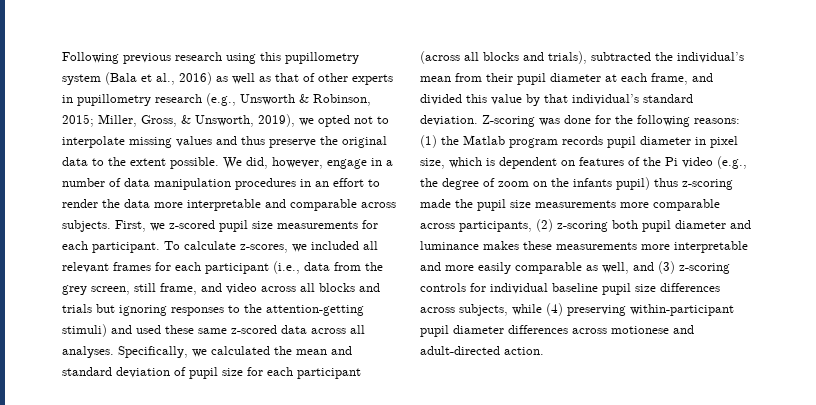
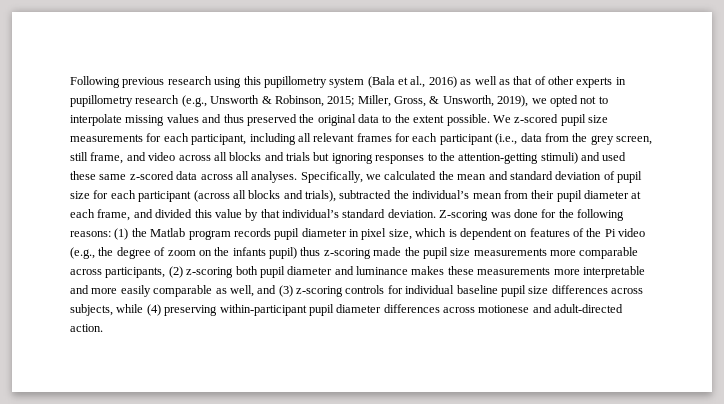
- Following previous research using this pupillometry system (Bala et al., 2016) as well as that of other experts in pupillometry research (e.g., Unsworth & Robinson, 2015; Miller, Gross, & Unsworth, 2019), we opted not to interpolate missing values and thus preserve the original data to the extent possible.
+ Following previous research using this pupillometry system (Bala et al., 2016) as well as that of other experts in pupillometry research (e.g., Unsworth & Robinson, 2015; Miller, Gross, & Unsworth, 2019), we opted not to interpolate missing values and thus preserved the original data to the extent possible.
- We did, however, engage in a number of data manipulation procedures in an effort to render the data more interpretable and comparable across subjects. First, we z-scored pupil size measurements for each participant. To calculate z-scores, we included all relevant frames for each participant (i.e., data from the grey screen, still frame, and video across all blocks and trials but ignoring responses to the attention-getting stimuli) and used these same z-scored data across all analyses.
+ We z-scored pupil size measurements for each participant, including all relevant frames for each participant (i.e., data from the grey screen, still frame, and video across all blocks and trials but ignoring responses to the attention-getting stimuli) and used these same z-scored data across all analyses.

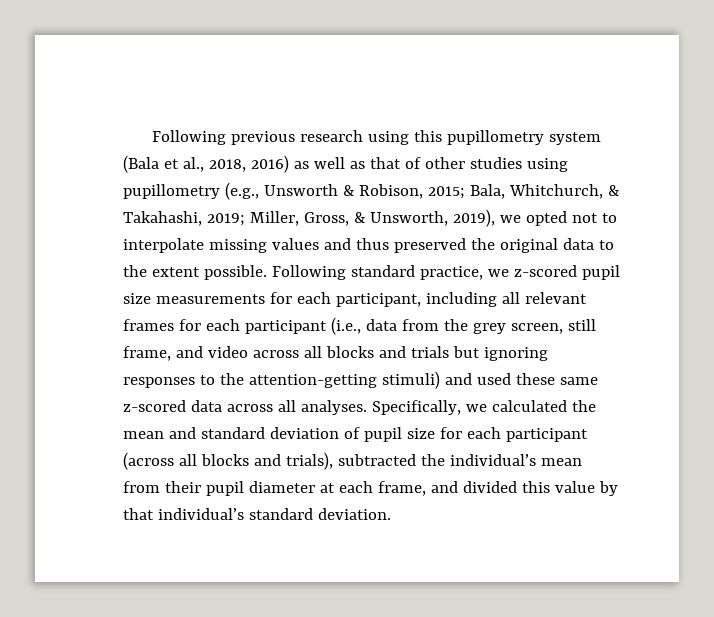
- Following previous research using this pupillometry system (Bala et al., 2016) as well as that of other experts in pupillometry research (e.g., Unsworth & Robinson, 2015; Miller, Gross, & Unsworth, 2019), we opted not to interpolate missing values and thus preserved the original data to the extent possible.
+ Following previous research using this pupillometry system (Bala et al., 2018, 2016) as well as that of other studies using pupillometry (e.g., Unsworth & Robison, 2015; Bala, Whitchurch, & Takahashi, 2019; Miller, Gross, & Unsworth, 2019), we opted not to interpolate missing values and thus preserved the original data to the extent possible.
- We z-scored pupil size measurements for each participant, including all relevant frames for each participant (i.e., data from the grey screen, still frame, and video across all blocks and trials but ignoring responses to the attention-getting stimuli) and used these same z-scored data across all analyses.
+ Following standard practice, we z-scored pupil size measurements for each participant, including all relevant frames for each participant (i.e., data from the grey screen, still frame, and video across all blocks and trials but ignoring responses to the attention-getting stimuli) and used these same z-scored data across all analyses.
- Z-scoring was done for the following reasons: (1) the Matlab program records pupil diameter in pixel size, which is dependent on features of the Pi video (e.g., the degree of zoom on the infants pupil) thus z-scoring made the pupil size measurements more comparable across participants, (2) z-scoring both pupil diameter and luminance makes these measurements more interpretable and more easily comparable as well, and (3) z-scoring controls for individual baseline pupil size differences across subjects, while (4) preserving within-participant pupil diameter differences across motionese and adult-directed action.

